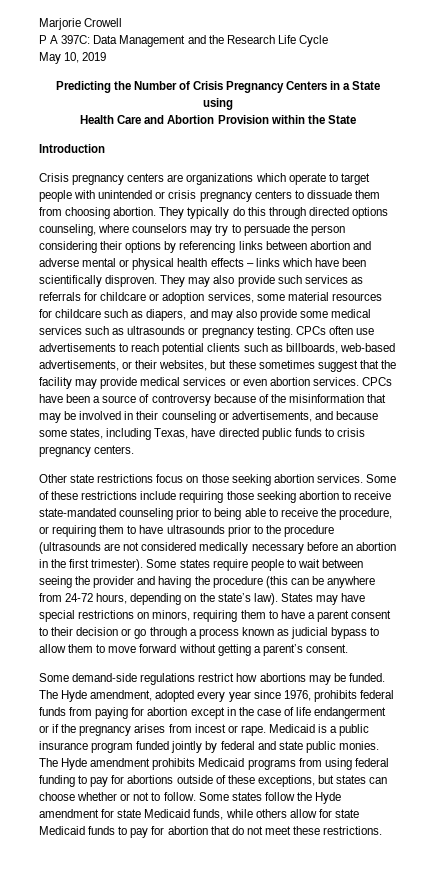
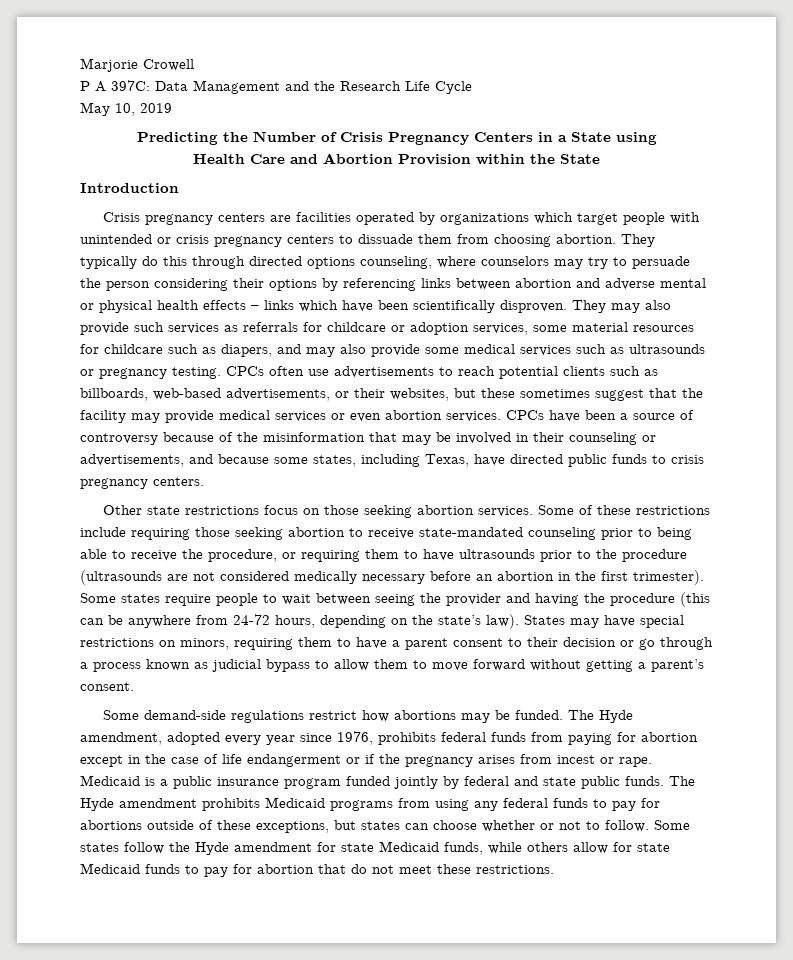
- Crisis pregnancy centers are organizations which operate to target people with unintended or crisis pregnancy centers to dissuade them from choosing abortion.
+ Crisis pregnancy centers are facilities operated by organizations which target people with unintended or crisis pregnancy centers to dissuade them from choosing abortion.
- Medicaid is a public insurance program funded jointly by federal and state public monies.
+ Medicaid is a public insurance program funded jointly by federal and state public funds.
- The Hyde amendment prohibits Medicaid programs from using federal funding to pay for abortions outside of these exceptions, but states can choose whether or not to follow.
+ The Hyde amendment prohibits Medicaid programs from using any federal funds to pay for abortions outside of these exceptions, but states can choose whether or not to follow.

